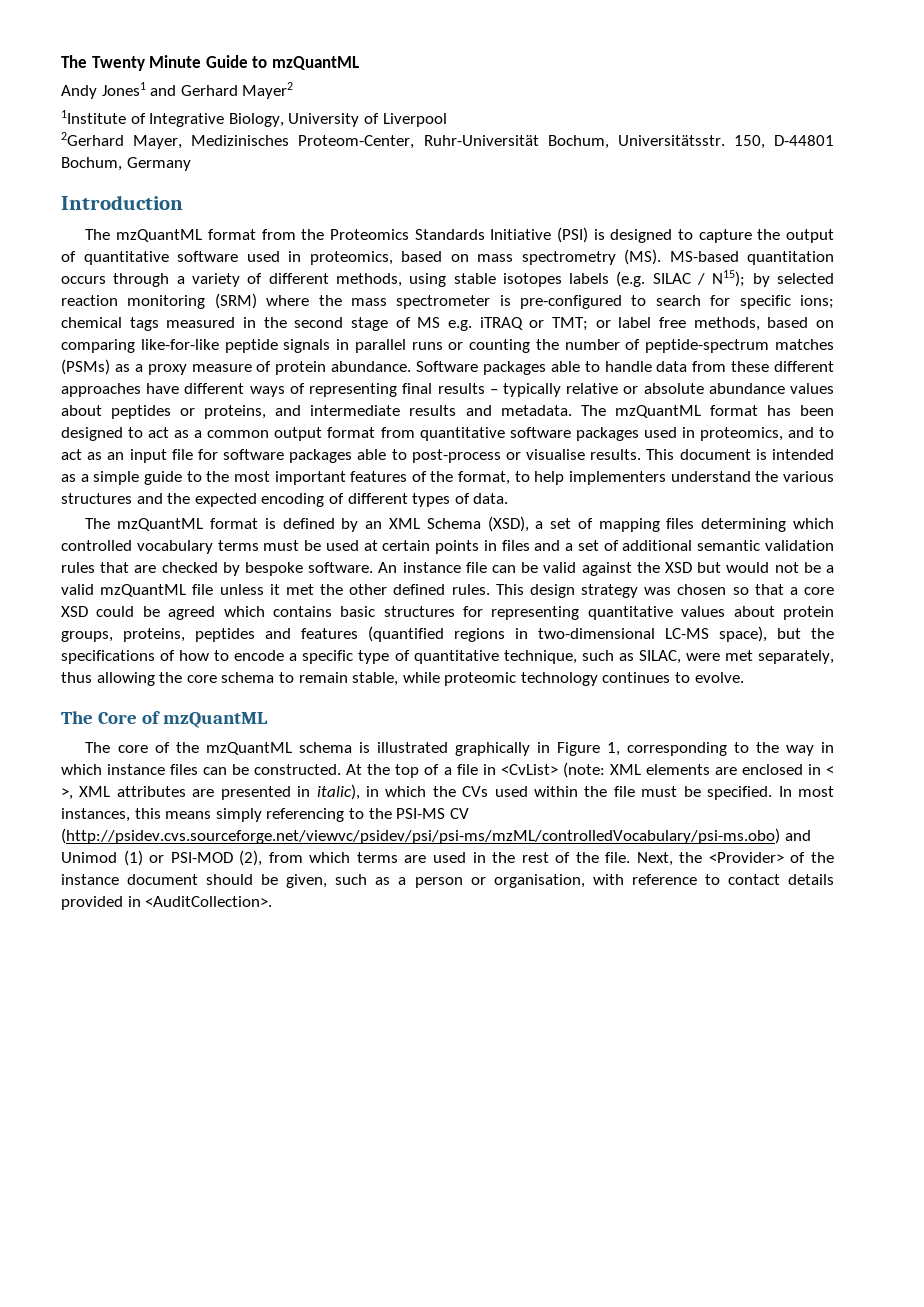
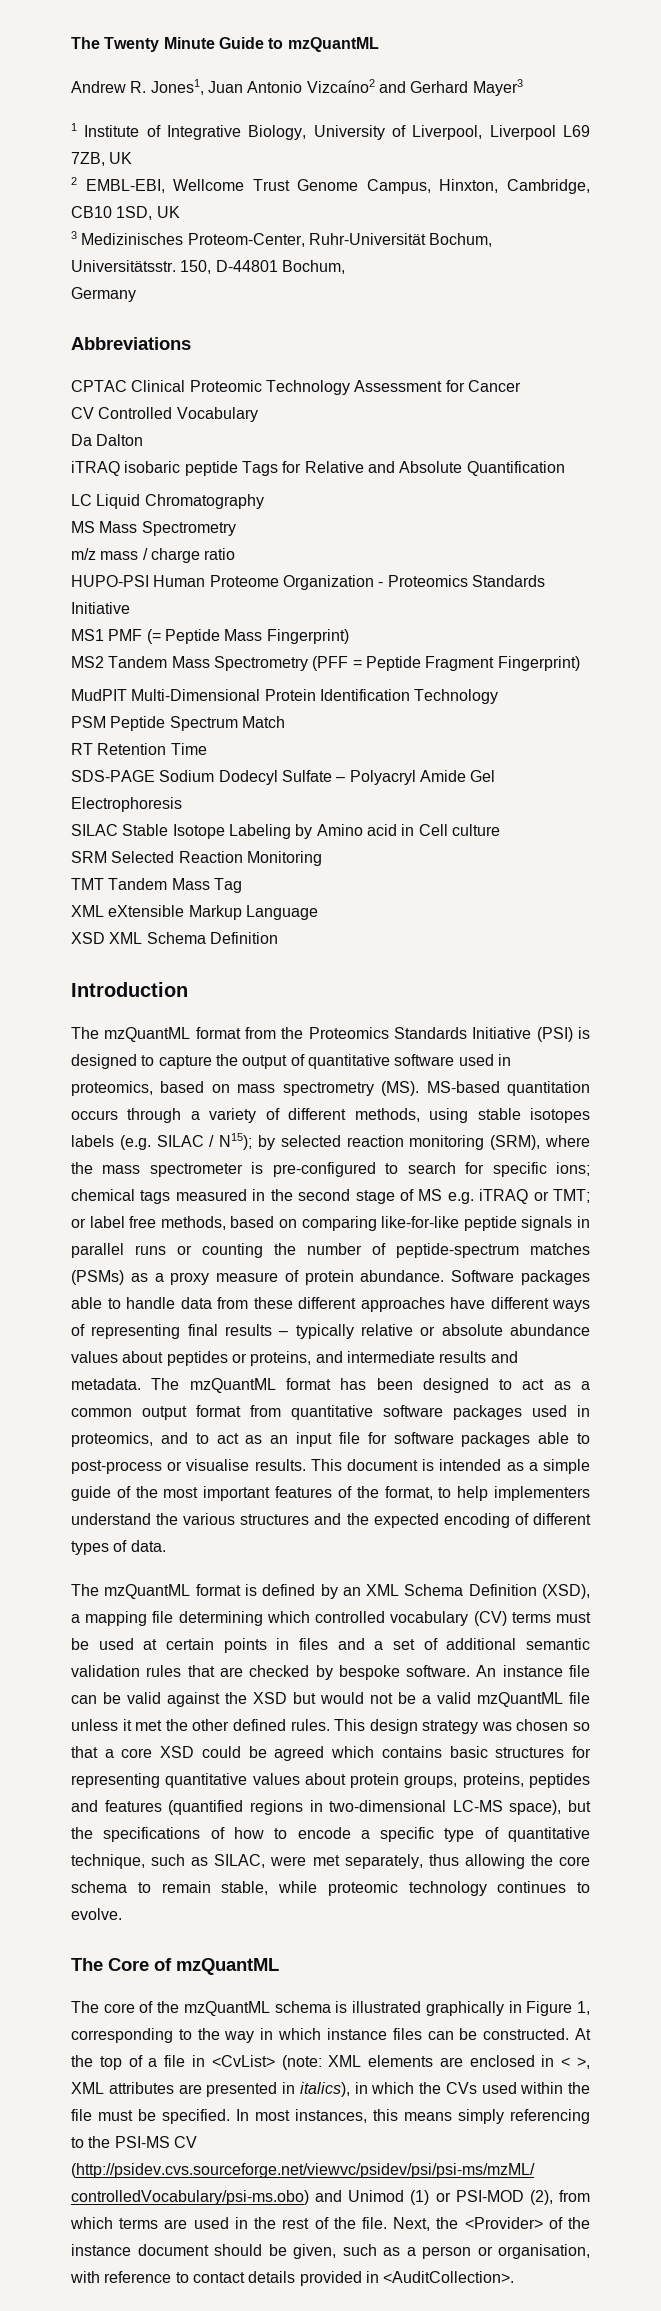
- Andy Jones1 and Gerhard Mayer2
- 1Institute of Integrative Biology, University of Liverpool
- 2Gerhard Mayer, Medizinisches Proteom-Center, Ruhr-Universität Bochum, Universitätsstr.
+ Andrew R. Jones1, Juan Antonio Vizcaíno2 and Gerhard Mayer3
+ 1 Institute of Integrative Biology, University of Liverpool, Liverpool L69 7ZB, UK
+ 2 EMBL-EBI, Wellcome Trust Genome Campus, Hinxton, Cambridge, CB10 1SD, UK
+ 3 Medizinisches Proteom-Center, Ruhr-Universität Bochum, Universitätsstr.
- 150, D-44801 Bochum, Germany
+ 150, D-44801 Bochum,
+ Germany
+ Abbreviations
+ CPTAC Clinical Proteomic Technology Assessment for Cancer
+ CV Controlled Vocabulary
+ Da Dalton
+ iTRAQ isobaric peptide Tags for Relative and Absolute Quantification
+ LC Liquid Chromatography
+ MS Mass Spectrometry
+ m/z mass / charge ratio
+ HUPO-PSI Human Proteome Organization - Proteomics Standards Initiative
+ MS1 PMF (= Peptide Mass Fingerprint)
+ MS2 Tandem Mass Spectrometry (PFF = Peptide Fragment Fingerprint)
+ MudPIT Multi-Dimensional Protein Identification Technology
+ PSM Peptide Spectrum Match
+ RT Retention Time
+ SDS-PAGE Sodium Dodecyl Sulfate – Polyacryl Amide Gel Electrophoresis
+ SILAC Stable Isotope Labeling by Amino acid in Cell culture
+ SRM Selected Reaction Monitoring
+ TMT Tandem Mass Tag
+ XML eXtensible Markup Language
+ XSD XML Schema Definition
- by selected reaction monitoring (SRM) where the mass spectrometer is pre-configured to search for specific ions;
+ by selected reaction monitoring (SRM), where the mass spectrometer is pre-configured to search for specific ions;
- This document is intended as a simple guide to the most important features of the format, to help implementers understand the various structures and the expected encoding of different types of data.
+ This document is intended as a simple guide of the most important features of the format, to help implementers understand the various structures and the expected encoding of different types of data.
- The mzQuantML format is defined by an XML Schema (XSD), a set of mapping files determining which controlled vocabulary terms must be used at certain points in files and a set of additional semantic validation rules that are checked by bespoke software.
+ The mzQuantML format is defined by an XML Schema Definition (XSD), a mapping file determining which controlled vocabulary (CV) terms must be used at certain points in files and a set of additional semantic validation rules that are checked by bespoke software.
- At the top of a file in <CvList> (note: XML elements are enclosed in < >, XML attributes are presented in italic), in which the CVs used within the file must be specified.
+ At the top of a file in <CvList> (note: XML elements are enclosed in < >, XML attributes are presented in italics), in which the CVs used within the file must be specified.

